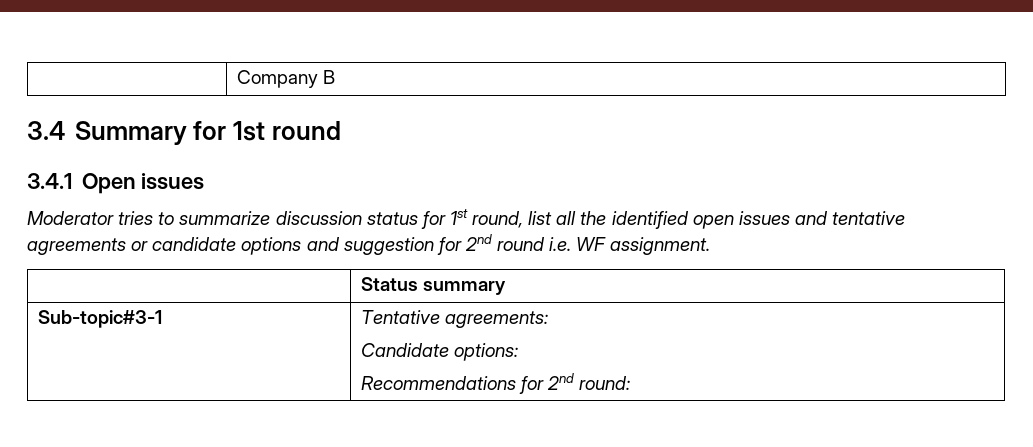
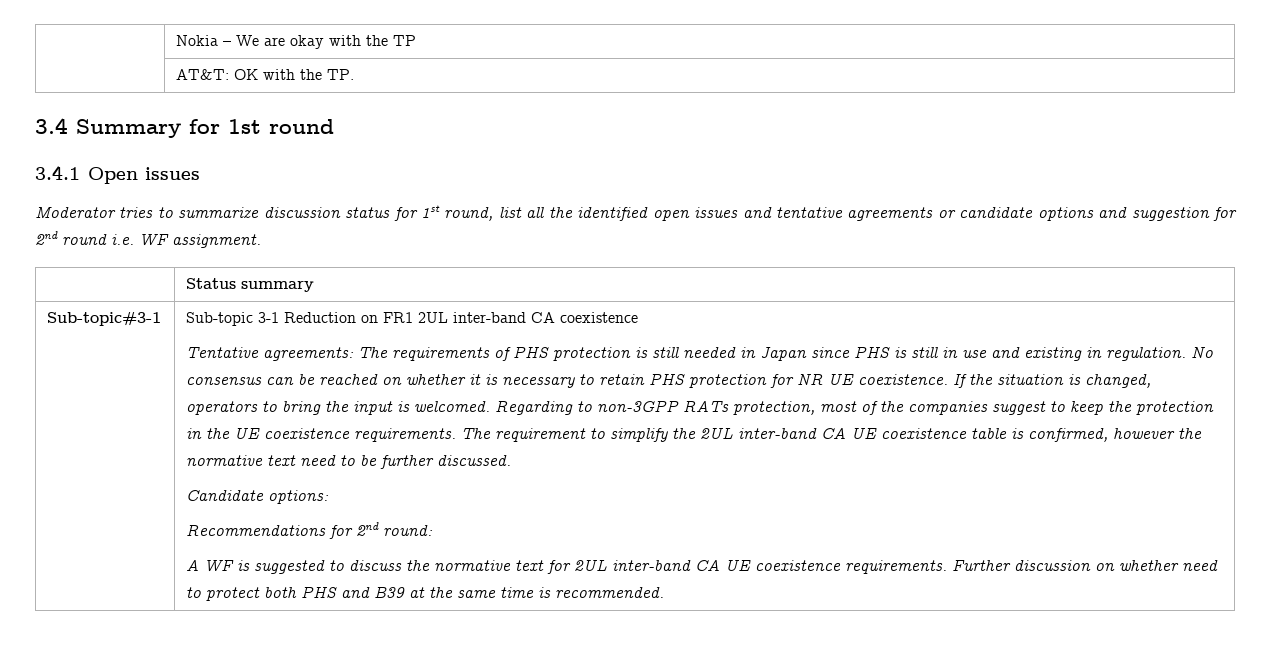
- | Company B
+ | Nokia – We are okay with the TP
+ | AT&T: OK with the TP.
- Tentative agreements:
+ Sub-topic 3-1 Reduction on FR1 2UL inter-band CA coexistence
+ Tentative agreements: The requirements of PHS protection is still needed in Japan since PHS is still in use and existing in regulation. No consensus can be reached on whether it is necessary to retain PHS protection for NR UE coexistence. If the situation is changed, operators to bring the input is welcomed. Regarding to non-3GPP RATs protection, most of the companies suggest to keep the protection in the UE coexistence requirements. The requirement to simplify the 2UL inter-band CA UE coexistence table is confirmed, however the normative text need to be further discussed.
+ A WF is suggested to discuss the normative text for 2UL inter-band CA UE coexistence requirements. Further discussion on whether need to protect both PHS and B39 at the same time is recommended.

